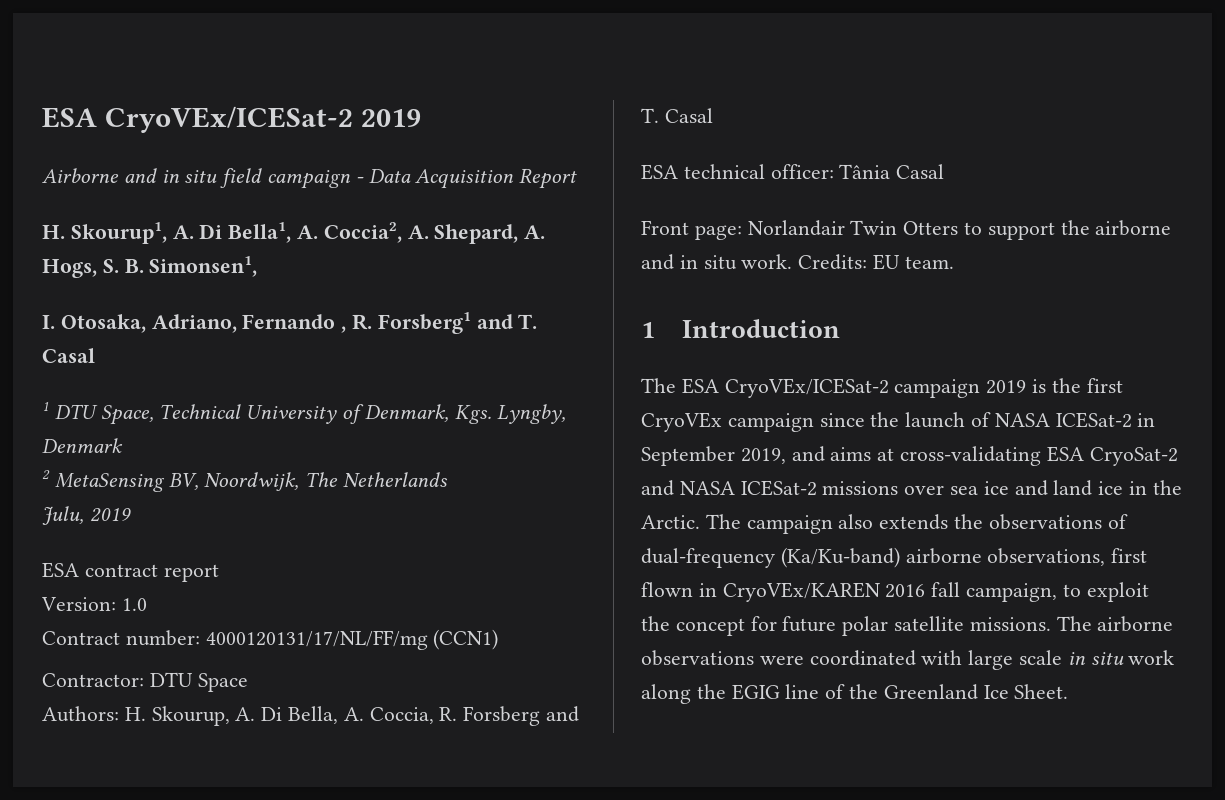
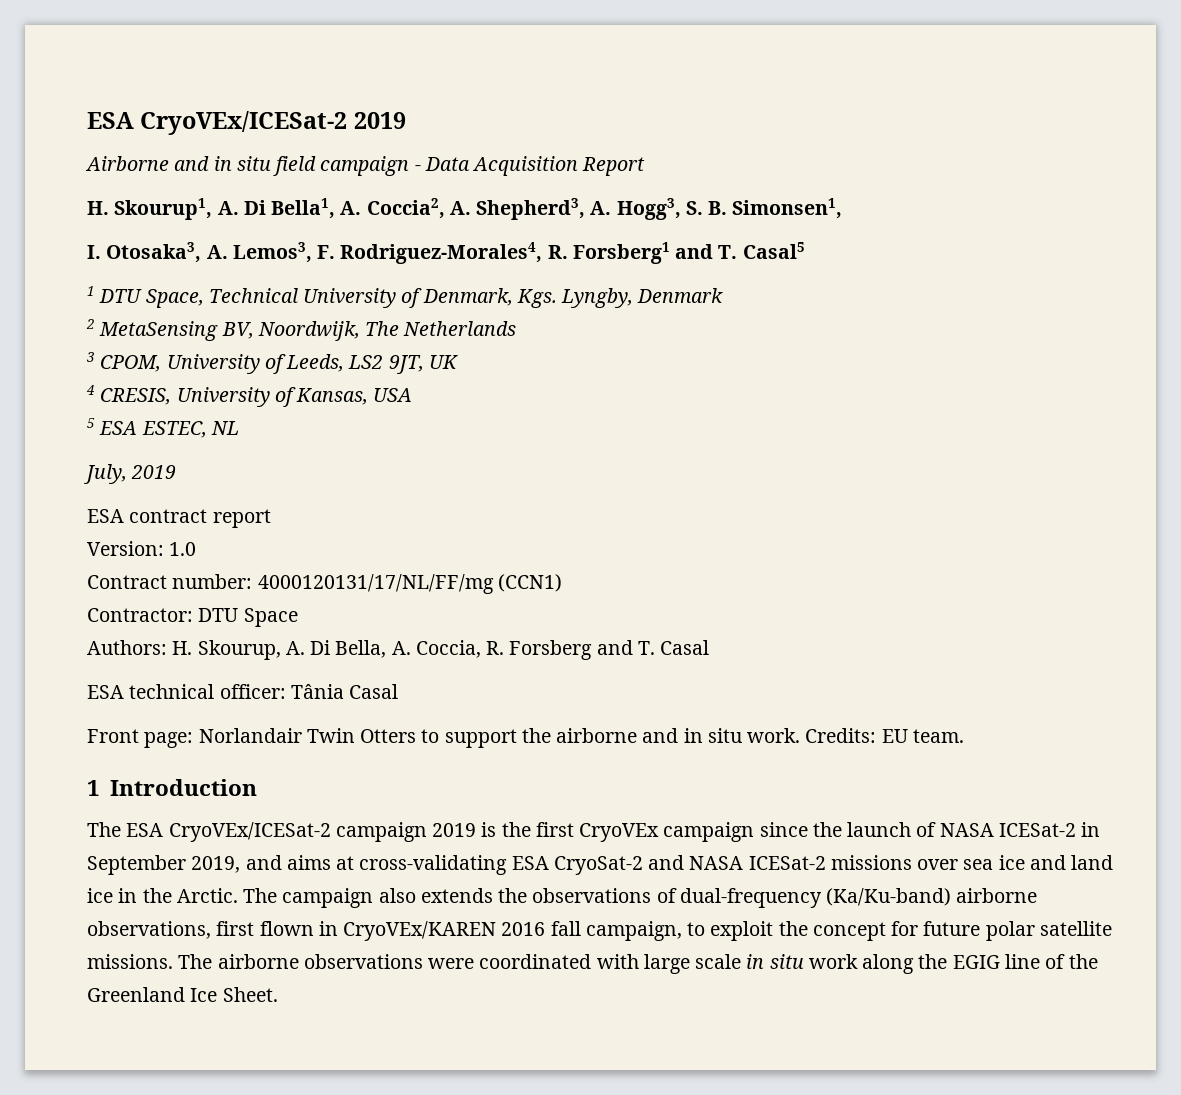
- H. Skourup1, A. Di Bella1, A. Coccia2, A. Shepard, A. Hogs, S. B. Simonsen1,
+ H. Skourup1, A. Di Bella1, A. Coccia2, A. Shepherd3, A. Hogg3, S. B. Simonsen1,
- I. Otosaka, Adriano, Fernando , R. Forsberg1 and T. Casal
+ I. Otosaka3, A. Lemos3, F. Rodriguez-Morales4, R. Forsberg1 and T. Casal5
- Julu, 2019
+ 3 CPOM, University of Leeds, LS2 9JT, UK
+ 4 CRESIS, University of Kansas, USA
+ 5 ESA ESTEC, NL
+ July, 2019

